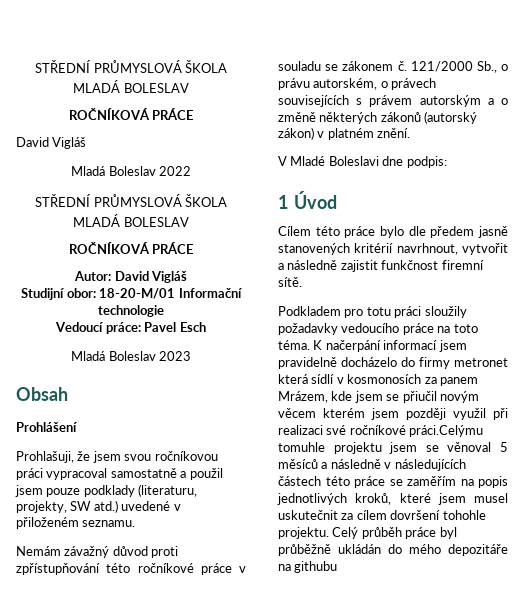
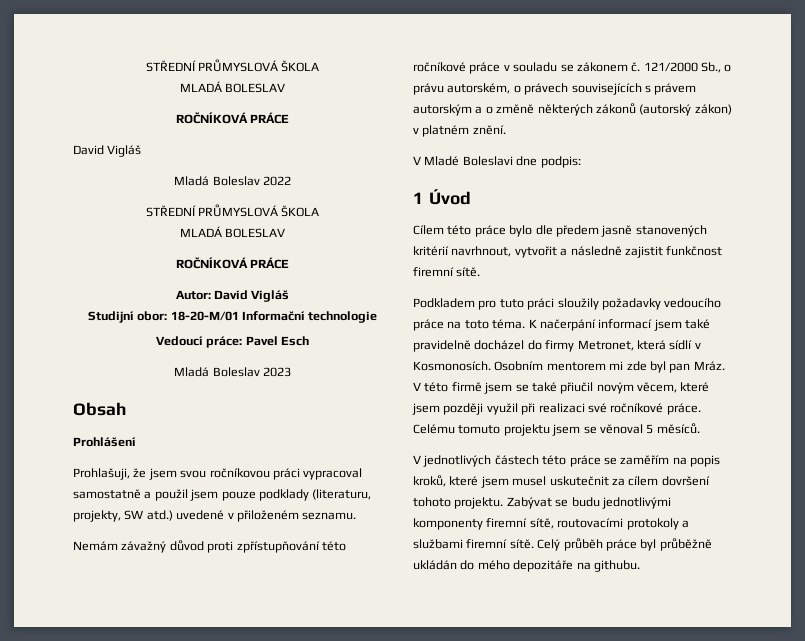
- Podkladem pro totu práci sloužily požadavky vedoucího práce na toto téma.
+ Podkladem pro tuto práci sloužily požadavky vedoucího práce na toto téma.
- K načerpání informací jsem pravidelně docházelo do firmy metronet která sídlí v kosmonosích za panem Mrázem, kde jsem se přiučil novým věcem kterém jsem později využil při realizaci své ročníkové práci.Celýmu tomuhle projektu jsem se věnoval 5 měsíců a následně v následujících částech této práce se zaměřím na popis jednotlivých kroků, které jsem musel uskutečnit za cílem dovršení tohohle projektu.
+ K načerpání informací jsem také pravidelně docházel do firmy Metronet, která sídlí v Kosmonosích. Osobním mentorem mi zde byl pan Mráz. V této firmě jsem se také přiučil novým věcem, které jsem později využil při realizaci své ročníkové práce. Celému tomuto projektu jsem se věnoval 5 měsíců.
+ V jednotlivých částech této práce se zaměřím na popis kroků, které jsem musel uskutečnit za cílem dovršení tohoto projektu. Zabývat se budu jednotlivými komponenty firemní sítě, routovacími protokoly a službami firemní sítě.
- Celý průběh práce byl průběžně ukládán do mého depozitáře na githubu
+ Celý průběh práce byl průběžně ukládán do mého depozitáře na githubu.

